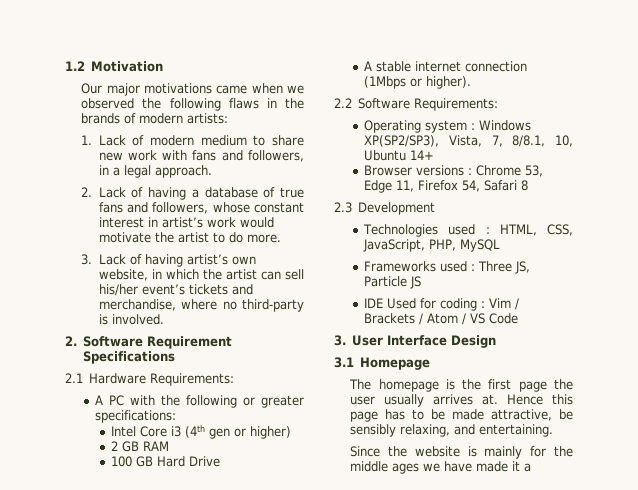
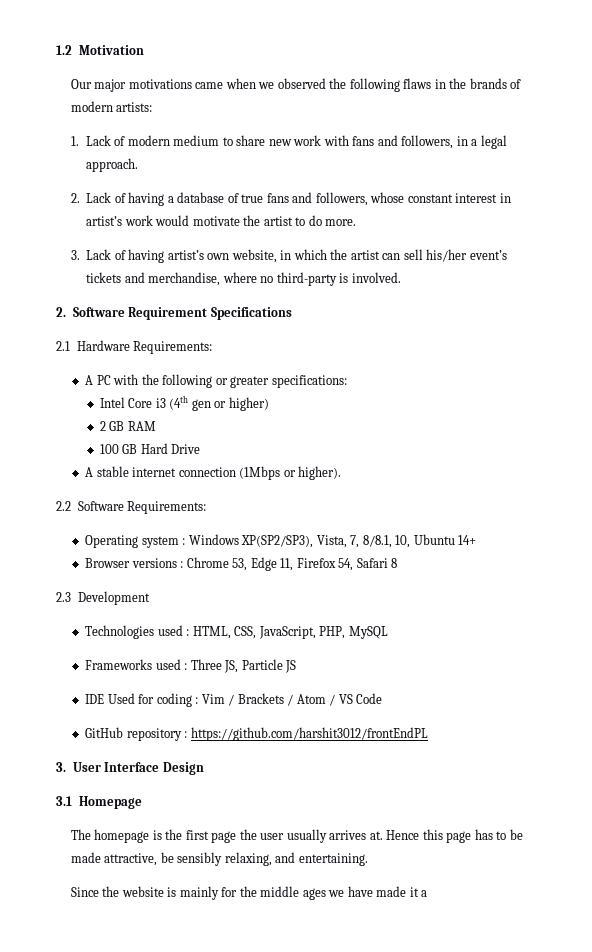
+ GitHub repository : https://github.com/harshit3012/frontEndPL

